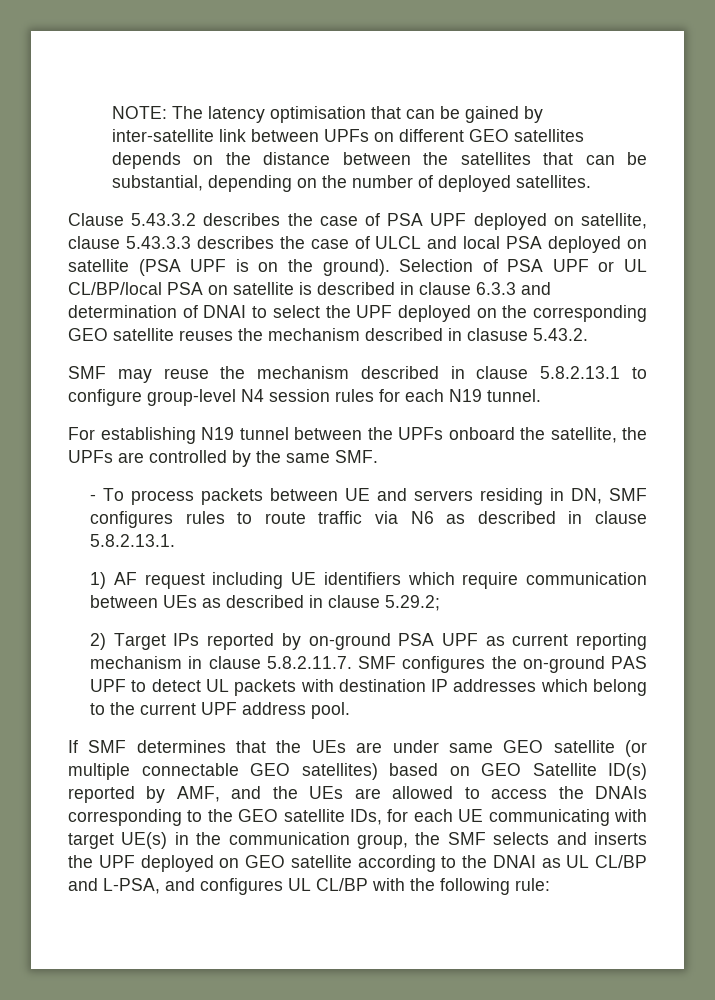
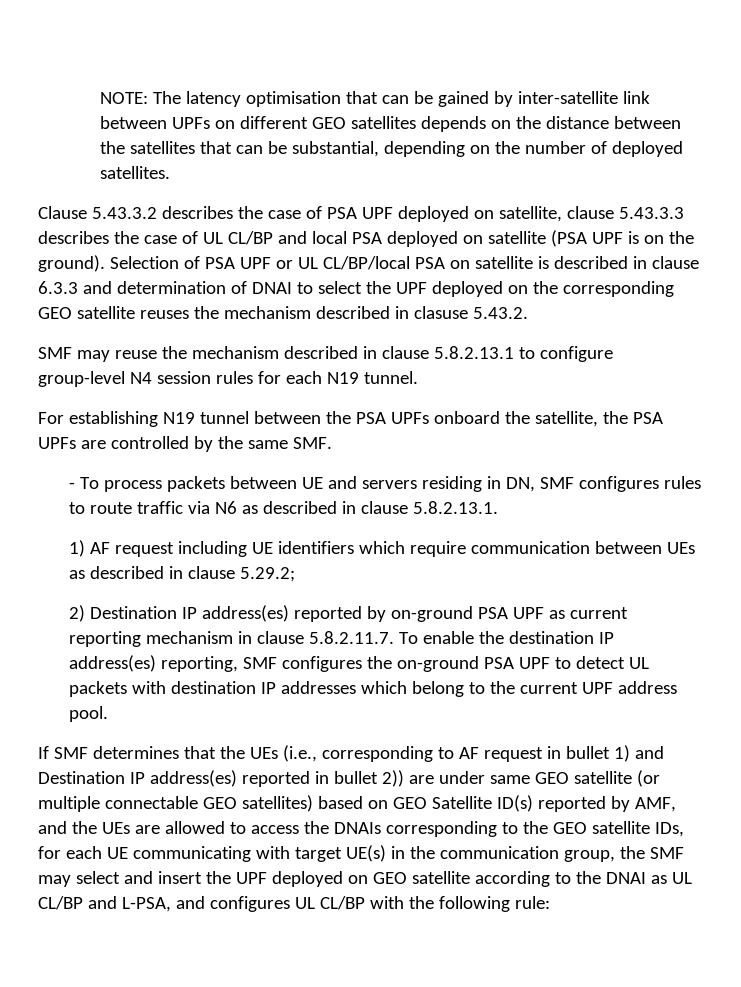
- Clause 5.43.3.2 describes the case of PSA UPF deployed on satellite, clause 5.43.3.3 describes the case of ULCL and local PSA deployed on satellite (PSA UPF is on the ground).
+ Clause 5.43.3.2 describes the case of PSA UPF deployed on satellite, clause 5.43.3.3 describes the case of UL CL/BP and local PSA deployed on satellite (PSA UPF is on the ground).
- For establishing N19 tunnel between the UPFs onboard the satellite, the UPFs are controlled by the same SMF.
+ For establishing N19 tunnel between the PSA UPFs onboard the satellite, the PSA UPFs are controlled by the same SMF.
- 2) Target IPs reported by on-ground PSA UPF as current reporting mechanism in clause 5.8.2.11.7. SMF configures the on-ground PAS UPF to detect UL packets with destination IP addresses which belong to the current UPF address pool.
+ 2) Destination IP address(es) reported by on-ground PSA UPF as current reporting mechanism in clause 5.8.2.11.7. To enable the destination IP address(es) reporting, SMF configures the on-ground PSA UPF to detect UL packets with destination IP addresses which belong to the current UPF address pool.
- If SMF determines that the UEs are under same GEO satellite (or multiple connectable GEO satellites) based on GEO Satellite ID(s) reported by AMF, and the UEs are allowed to access the DNAIs corresponding to the GEO satellite IDs, for each UE communicating with target UE(s) in the communication group, the SMF selects and inserts the UPF deployed on GEO satellite according to the DNAI as UL CL/BP and L-PSA, and configures UL CL/BP with the following rule:
+ If SMF determines that the UEs (i.e., corresponding to AF request in bullet 1) and Destination IP address(es) reported in bullet 2)) are under same GEO satellite (or multiple connectable GEO satellites) based on GEO Satellite ID(s) reported by AMF, and the UEs are allowed to access the DNAIs corresponding to the GEO satellite IDs, for each UE communicating with target UE(s) in the communication group, the SMF may select and insert the UPF deployed on GEO satellite according to the DNAI as UL CL/BP and L-PSA, and configures UL CL/BP with the following rule:

